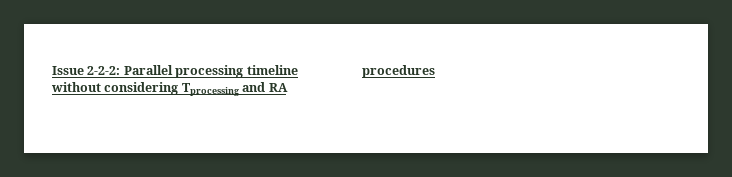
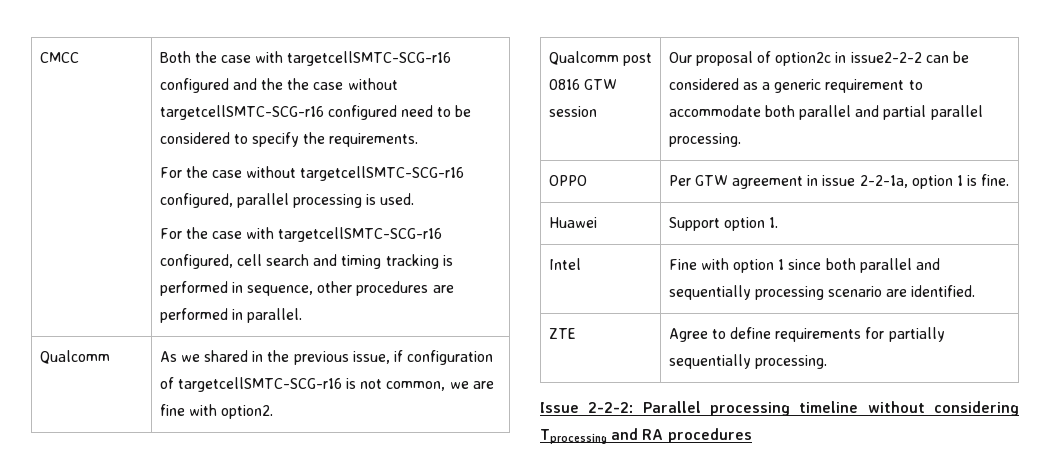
+ CMCC | Both the case with targetcellSMTC-SCG-r16 configured and the the case without targetcellSMTC-SCG-r16 configured need to be considered to specify the requirements.
+ For the case without targetcellSMTC-SCG-r16 configured, parallel processing is used.
+ For the case with targetcellSMTC-SCG-r16 configured, cell search and timing tracking is performed in sequence, other procedures are performed in parallel.
+ Qualcomm | As we shared in the previous issue, if configuration of targetcellSMTC-SCG-r16 is not common, we are fine with option2.
+ Qualcomm post 0816 GTW session | Our proposal of option2c in issue2-2-2 can be considered as a generic requirement to accommodate both parallel and partial parallel processing.
+ OPPO | Per GTW agreement in issue 2-2-1a, option 1 is fine.
+ Huawei | Support option 1.
+ Intel | Fine with option 1 since both parallel and sequentially processing scenario are identified.
+ ZTE | Agree to define requirements for partially sequentially processing.

